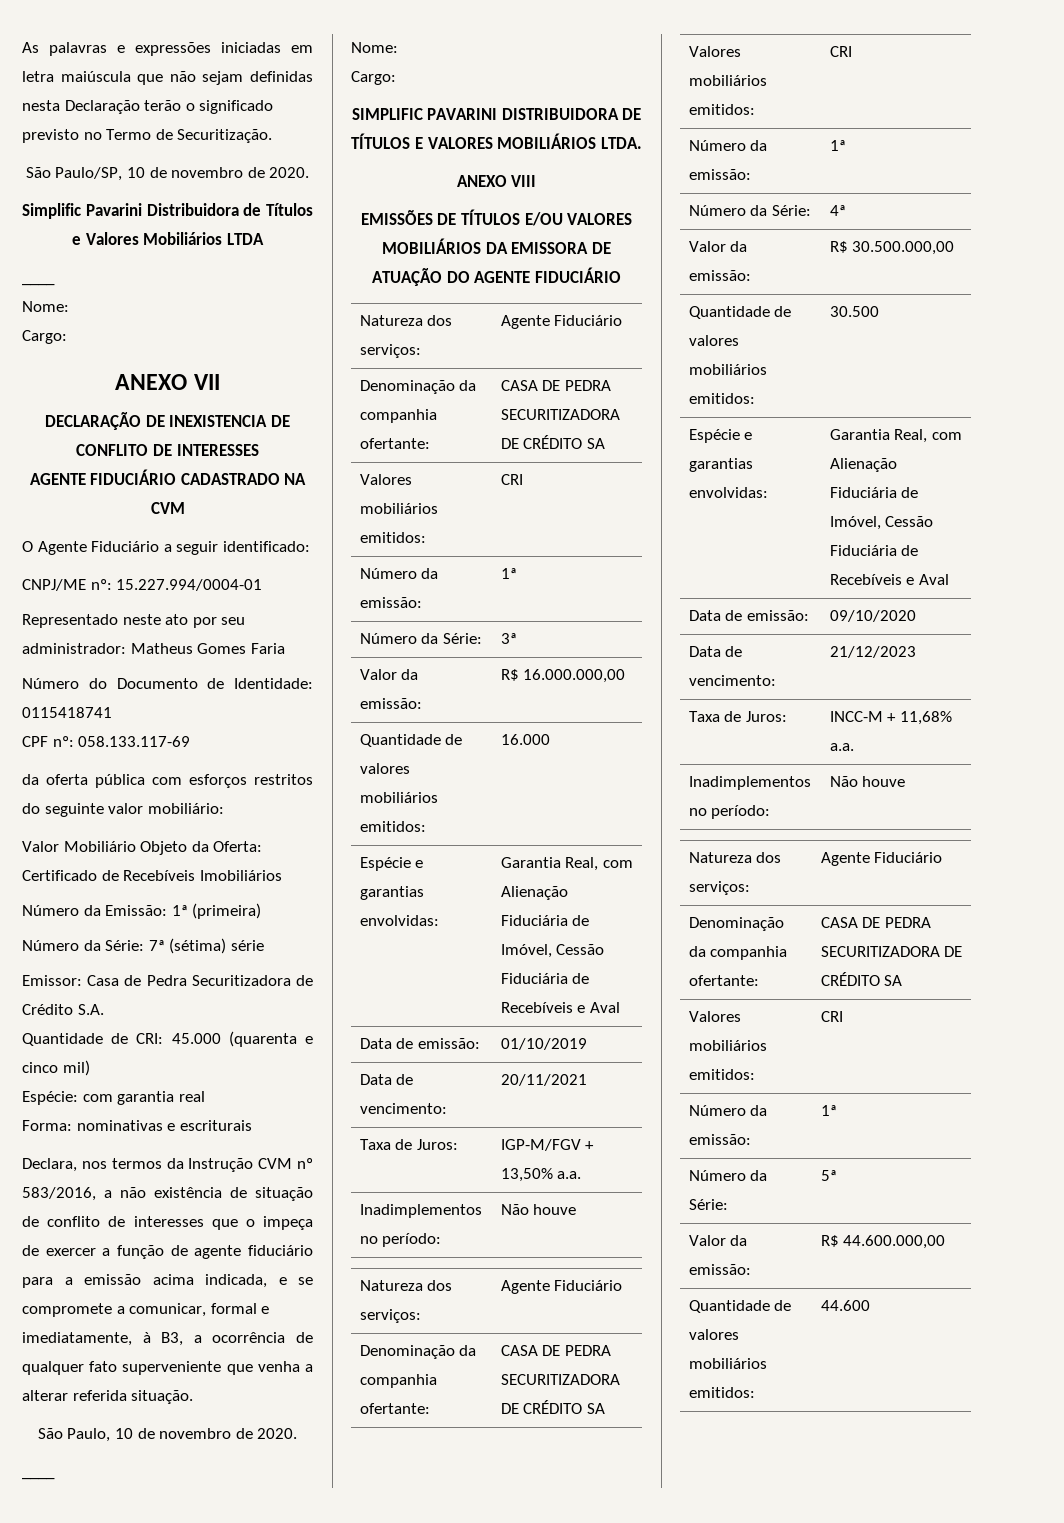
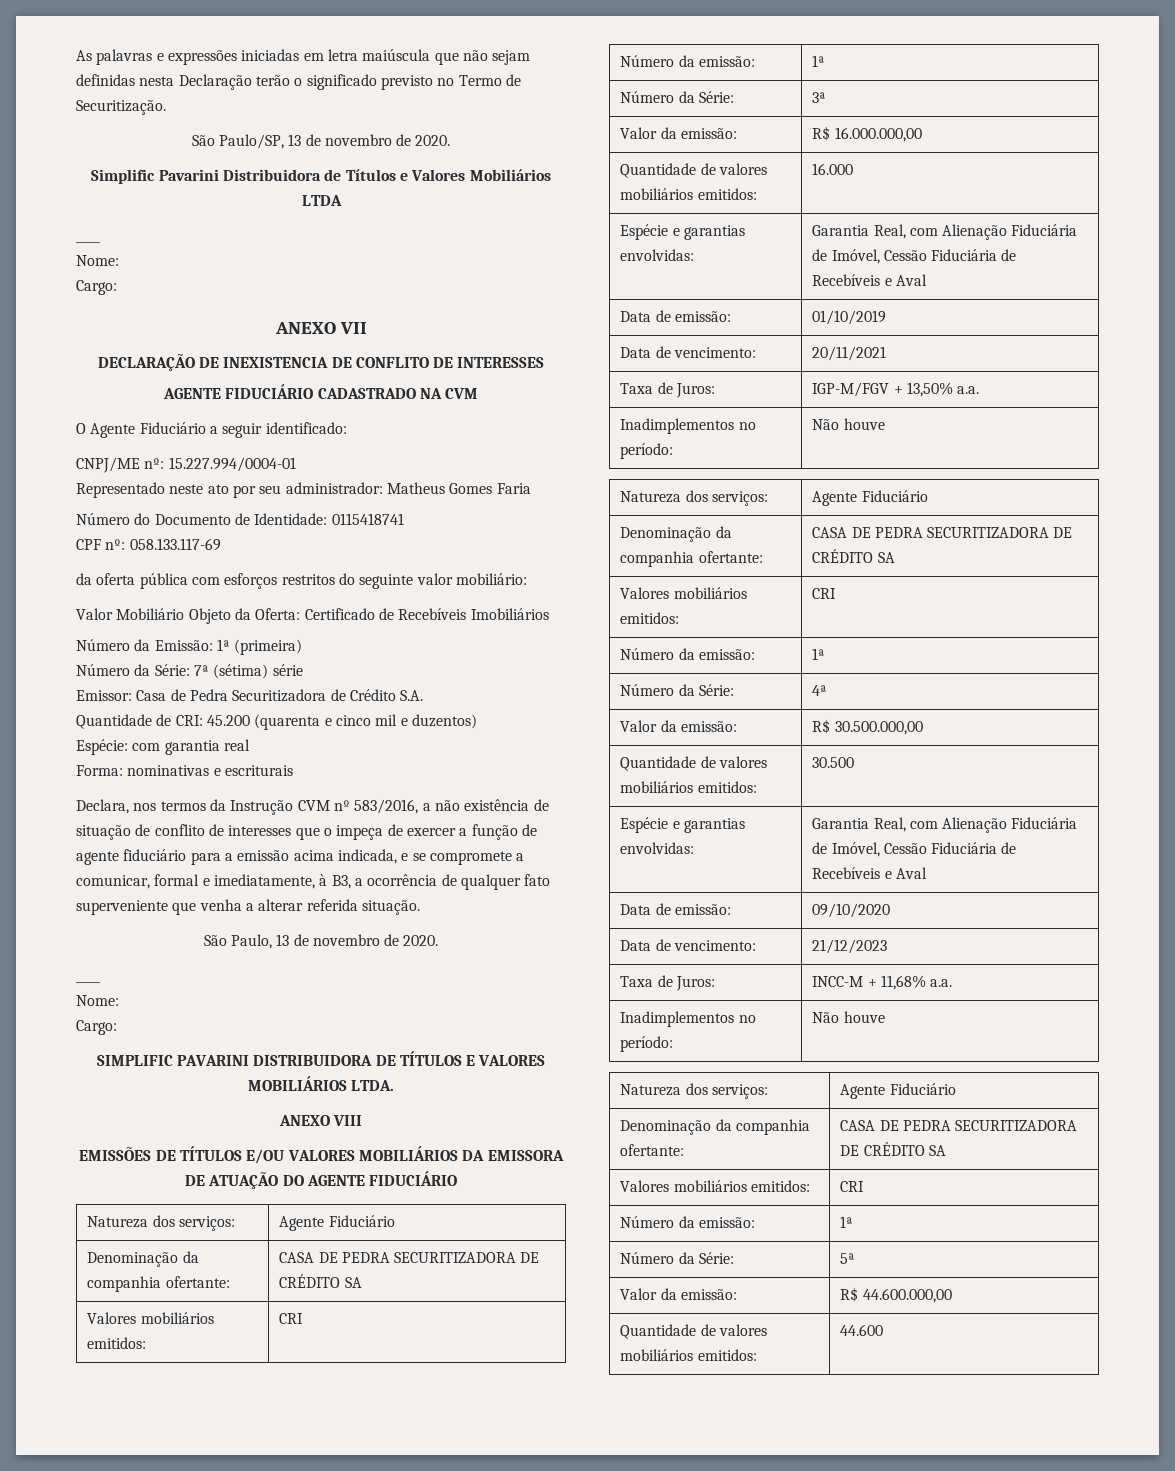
- São Paulo/SP, 10 de novembro de 2020.
+ São Paulo/SP, 13 de novembro de 2020.
- Quantidade de CRI: 45.000 (quarenta e cinco mil)
+ Quantidade de CRI: 45.200 (quarenta e cinco mil e duzentos)
- São Paulo, 10 de novembro de 2020.
+ São Paulo, 13 de novembro de 2020.

